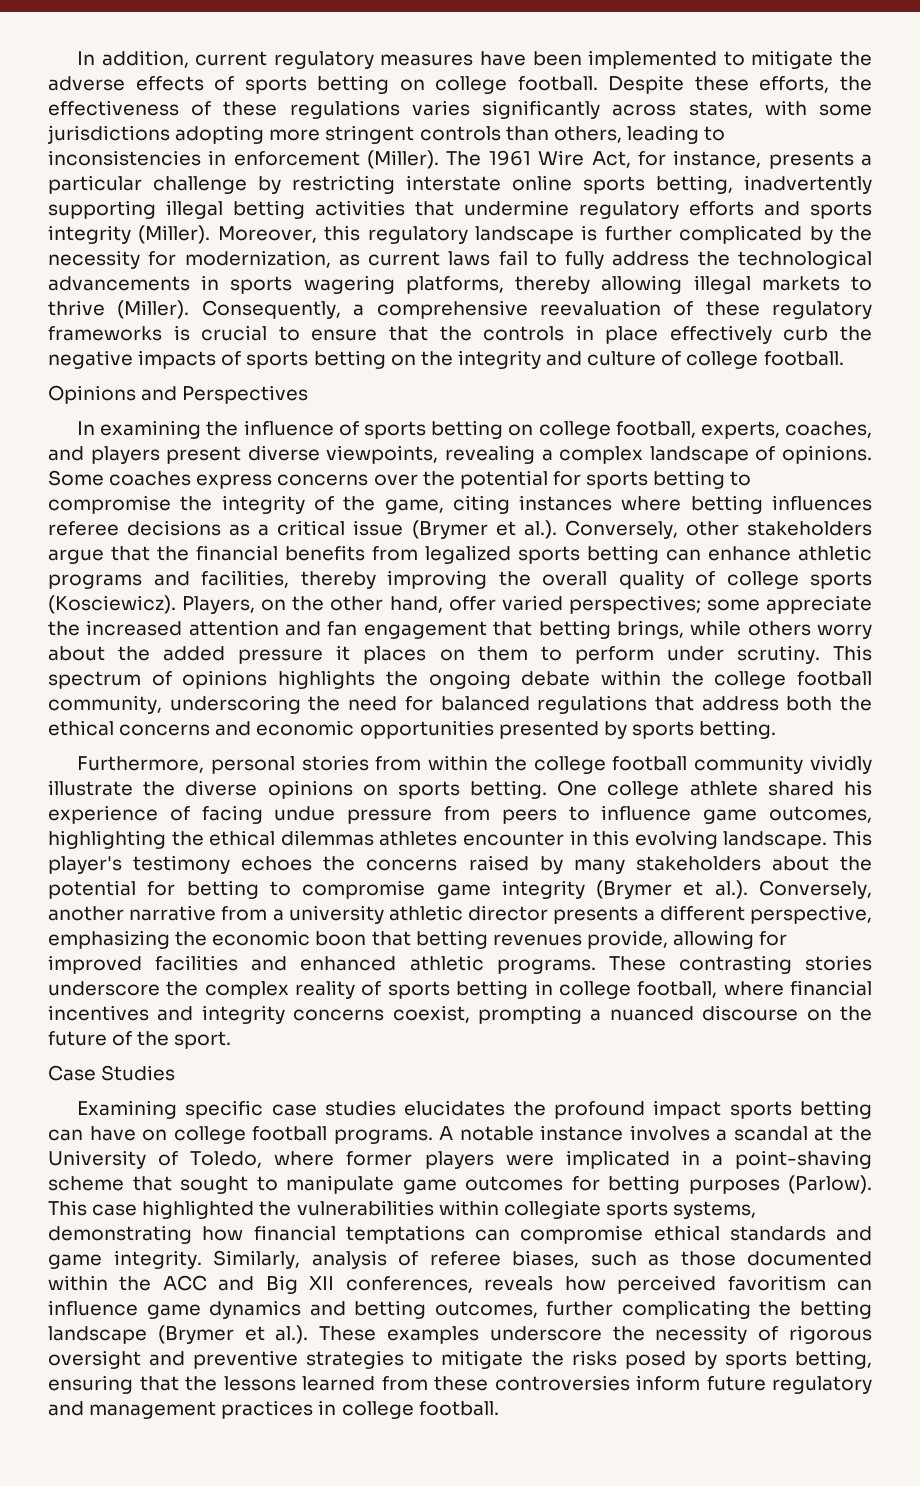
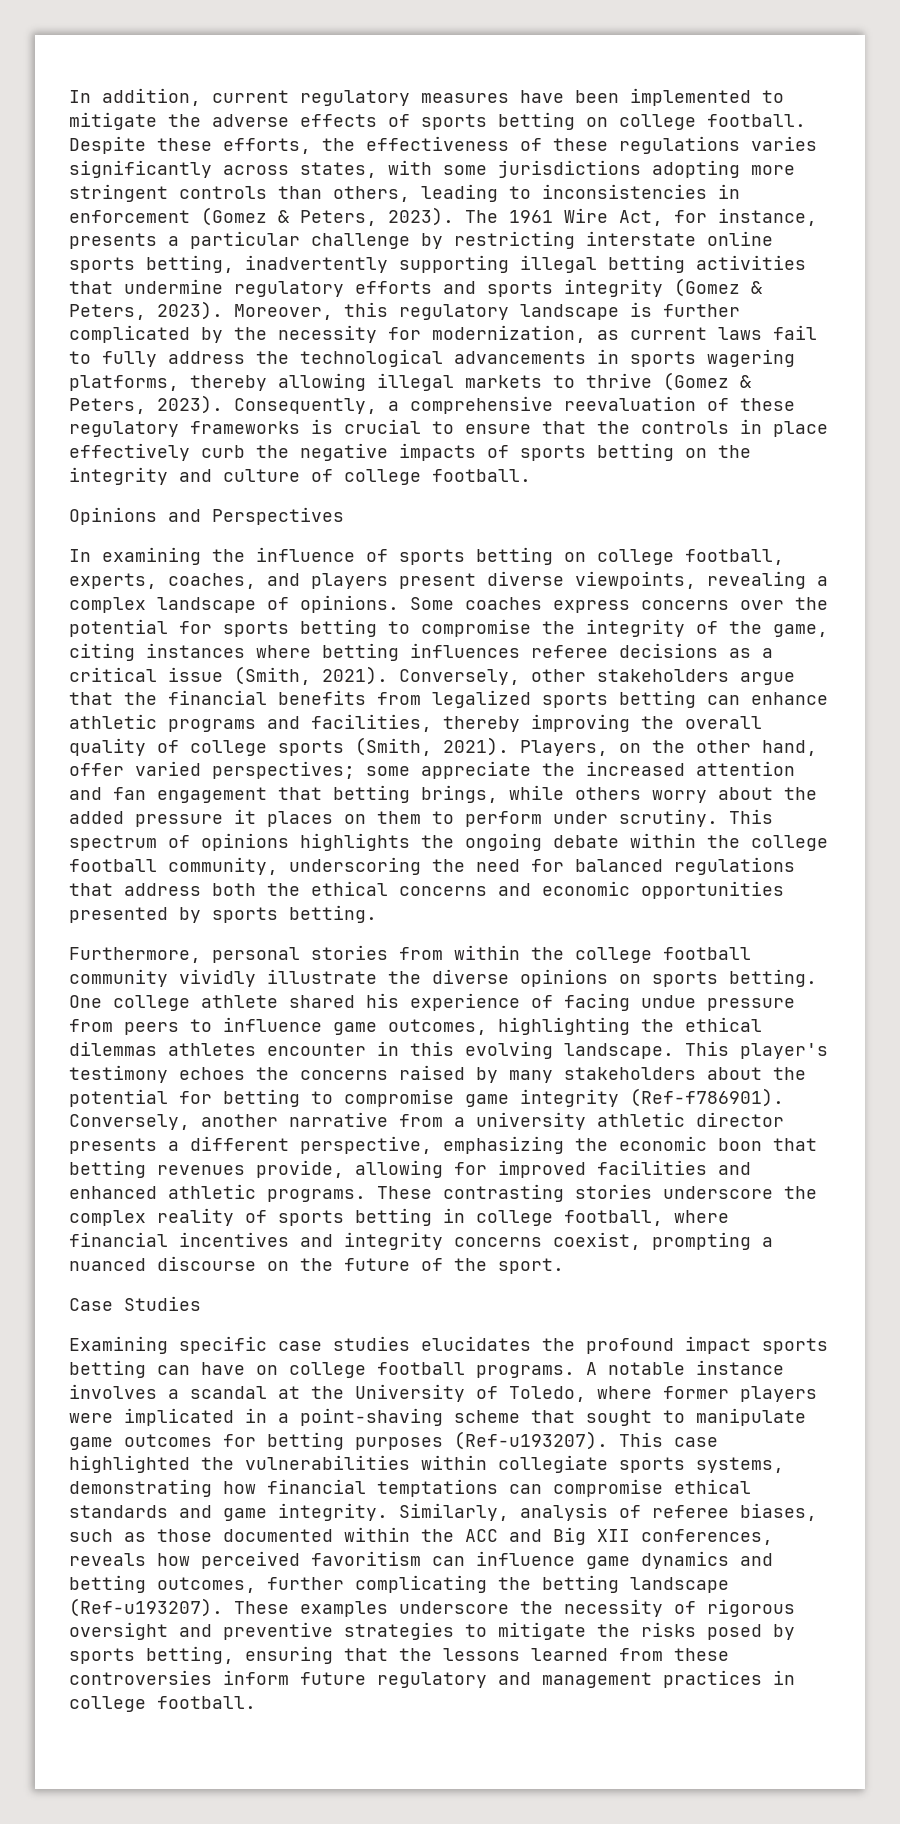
- Despite these efforts, the effectiveness of these regulations varies significantly across states, with some jurisdictions adopting more stringent controls than others, leading to inconsistencies in enforcement (Miller).
+ Despite these efforts, the effectiveness of these regulations varies significantly across states, with some jurisdictions adopting more stringent controls than others, leading to inconsistencies in enforcement (Gomez & Peters, 2023).
- The 1961 Wire Act, for instance, presents a particular challenge by restricting interstate online sports betting, inadvertently supporting illegal betting activities that undermine regulatory efforts and sports integrity (Miller).
+ The 1961 Wire Act, for instance, presents a particular challenge by restricting interstate online sports betting, inadvertently supporting illegal betting activities that undermine regulatory efforts and sports integrity (Gomez & Peters, 2023).
- Moreover, this regulatory landscape is further complicated by the necessity for modernization, as current laws fail to fully address the technological advancements in sports wagering platforms, thereby allowing illegal markets to thrive (Miller).
+ Moreover, this regulatory landscape is further complicated by the necessity for modernization, as current laws fail to fully address the technological advancements in sports wagering platforms, thereby allowing illegal markets to thrive (Gomez & Peters, 2023).
- Some coaches express concerns over the potential for sports betting to compromise the integrity of the game, citing instances where betting influences referee decisions as a critical issue (Brymer et al.). Conversely, other stakeholders argue that the financial benefits from legalized sports betting can enhance athletic programs and facilities, thereby improving the overall quality of college sports (Kosciewicz).
+ Some coaches express concerns over the potential for sports betting to compromise the integrity of the game, citing instances where betting influences referee decisions as a critical issue (Smith, 2021). Conversely, other stakeholders argue that the financial benefits from legalized sports betting can enhance athletic programs and facilities, thereby improving the overall quality of college sports (Smith, 2021).
- This player's testimony echoes the concerns raised by many stakeholders about the potential for betting to compromise game integrity (Brymer et al.). Conversely, another narrative from a university athletic director presents a different perspective, emphasizing the economic boon that betting revenues provide, allowing for improved facilities and enhanced athletic programs.
+ This player's testimony echoes the concerns raised by many stakeholders about the potential for betting to compromise game integrity (Ref-f786901). Conversely, another narrative from a university athletic director presents a different perspective, emphasizing the economic boon that betting revenues provide, allowing for improved facilities and enhanced athletic programs.
- A notable instance involves a scandal at the University of Toledo, where former players were implicated in a point-shaving scheme that sought to manipulate game outcomes for betting purposes (Parlow).
+ A notable instance involves a scandal at the University of Toledo, where former players were implicated in a point-shaving scheme that sought to manipulate game outcomes for betting purposes (Ref-u193207).
- Similarly, analysis of referee biases, such as those documented within the ACC and Big XII conferences, reveals how perceived favoritism can influence game dynamics and betting outcomes, further complicating the betting landscape (Brymer et al.). These examples underscore the necessity of rigorous oversight and preventive strategies to mitigate the risks posed by sports betting, ensuring that the lessons learned from these controversies inform future regulatory and management practices in college football.
+ Similarly, analysis of referee biases, such as those documented within the ACC and Big XII conferences, reveals how perceived favoritism can influence game dynamics and betting outcomes, further complicating the betting landscape (Ref-u193207). These examples underscore the necessity of rigorous oversight and preventive strategies to mitigate the risks posed by sports betting, ensuring that the lessons learned from these controversies inform future regulatory and management practices in college football.

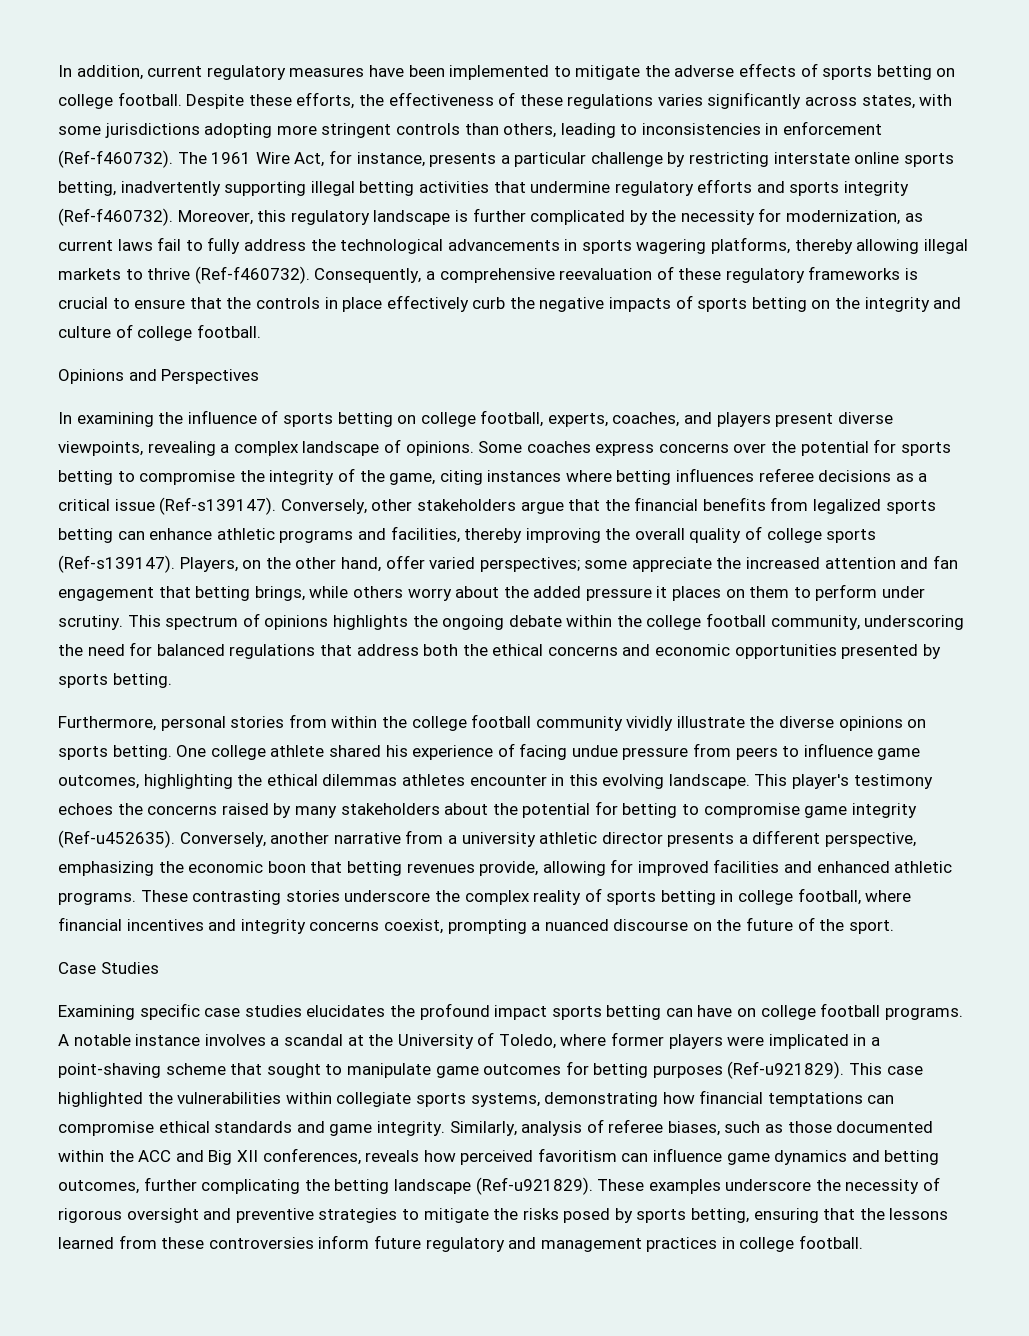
- Despite these efforts, the effectiveness of these regulations varies significantly across states, with some jurisdictions adopting more stringent controls than others, leading to inconsistencies in enforcement (Gomez & Peters, 2023).
+ Despite these efforts, the effectiveness of these regulations varies significantly across states, with some jurisdictions adopting more stringent controls than others, leading to inconsistencies in enforcement (Ref-f460732).
- The 1961 Wire Act, for instance, presents a particular challenge by restricting interstate online sports betting, inadvertently supporting illegal betting activities that undermine regulatory efforts and sports integrity (Gomez & Peters, 2023).
+ The 1961 Wire Act, for instance, presents a particular challenge by restricting interstate online sports betting, inadvertently supporting illegal betting activities that undermine regulatory efforts and sports integrity (Ref-f460732).
- Moreover, this regulatory landscape is further complicated by the necessity for modernization, as current laws fail to fully address the technological advancements in sports wagering platforms, thereby allowing illegal markets to thrive (Gomez & Peters, 2023).
+ Moreover, this regulatory landscape is further complicated by the necessity for modernization, as current laws fail to fully address the technological advancements in sports wagering platforms, thereby allowing illegal markets to thrive (Ref-f460732).
- Some coaches express concerns over the potential for sports betting to compromise the integrity of the game, citing instances where betting influences referee decisions as a critical issue (Smith, 2021).
+ Some coaches express concerns over the potential for sports betting to compromise the integrity of the game, citing instances where betting influences referee decisions as a critical issue (Ref-s139147).
- Conversely, other stakeholders argue that the financial benefits from legalized sports betting can enhance athletic programs and facilities, thereby improving the overall quality of college sports (Smith, 2021).
+ Conversely, other stakeholders argue that the financial benefits from legalized sports betting can enhance athletic programs and facilities, thereby improving the overall quality of college sports (Ref-s139147).
- This player's testimony echoes the concerns raised by many stakeholders about the potential for betting to compromise game integrity (Ref-f786901).
+ This player's testimony echoes the concerns raised by many stakeholders about the potential for betting to compromise game integrity (Ref-u452635).
- A notable instance involves a scandal at the University of Toledo, where former players were implicated in a point-shaving scheme that sought to manipulate game outcomes for betting purposes (Ref-u193207).
+ A notable instance involves a scandal at the University of Toledo, where former players were implicated in a point-shaving scheme that sought to manipulate game outcomes for betting purposes (Ref-u921829).
- Similarly, analysis of referee biases, such as those documented within the ACC and Big XII conferences, reveals how perceived favoritism can influence game dynamics and betting outcomes, further complicating the betting landscape (Ref-u193207).
+ Similarly, analysis of referee biases, such as those documented within the ACC and Big XII conferences, reveals how perceived favoritism can influence game dynamics and betting outcomes, further complicating the betting landscape (Ref-u921829).

